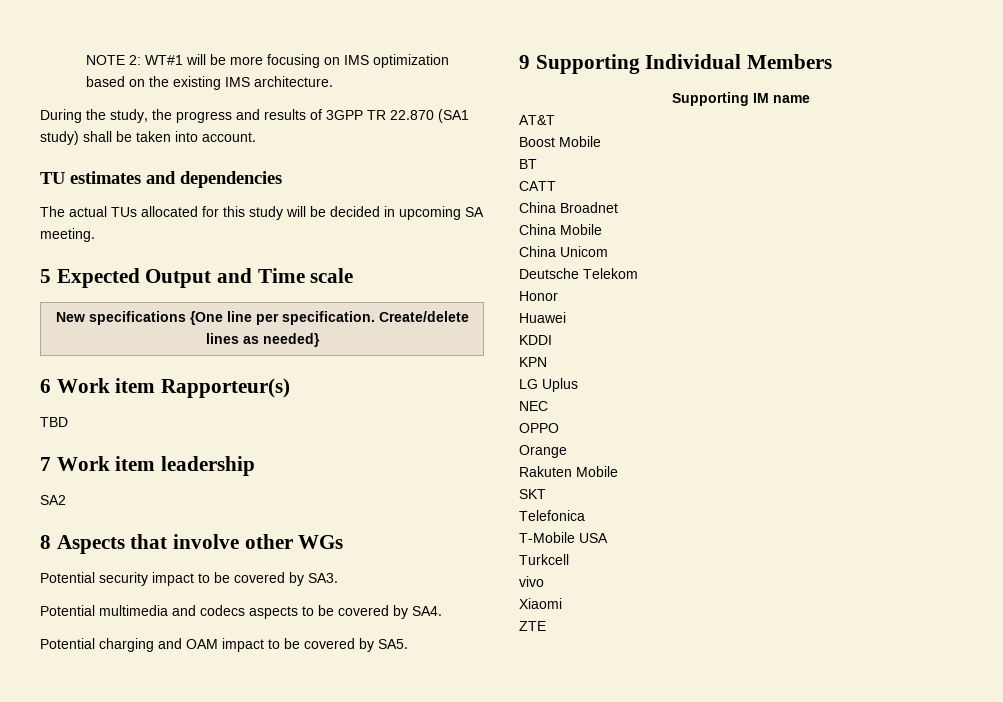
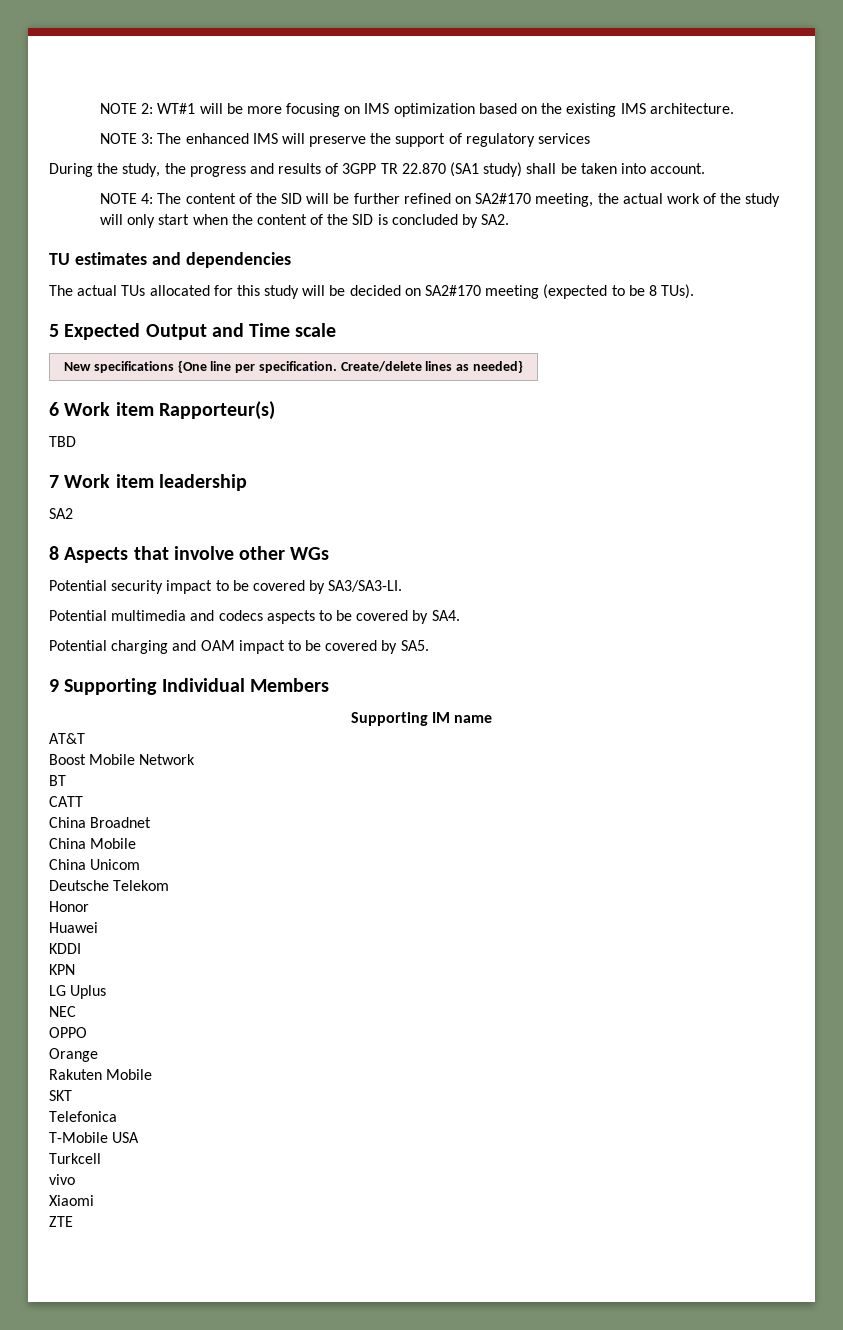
+ NOTE 3: The enhanced IMS will preserve the support of regulatory services
+ NOTE 4: The content of the SID will be further refined on SA2#170 meeting, the actual work of the study will only start when the content of the SID is concluded by SA2.
- The actual TUs allocated for this study will be decided in upcoming SA meeting.
+ The actual TUs allocated for this study will be decided on SA2#170 meeting (expected to be 8 TUs).
- Potential security impact to be covered by SA3.
+ Potential security impact to be covered by SA3/SA3-LI.
- Boost Mobile
+ Boost Mobile Network

